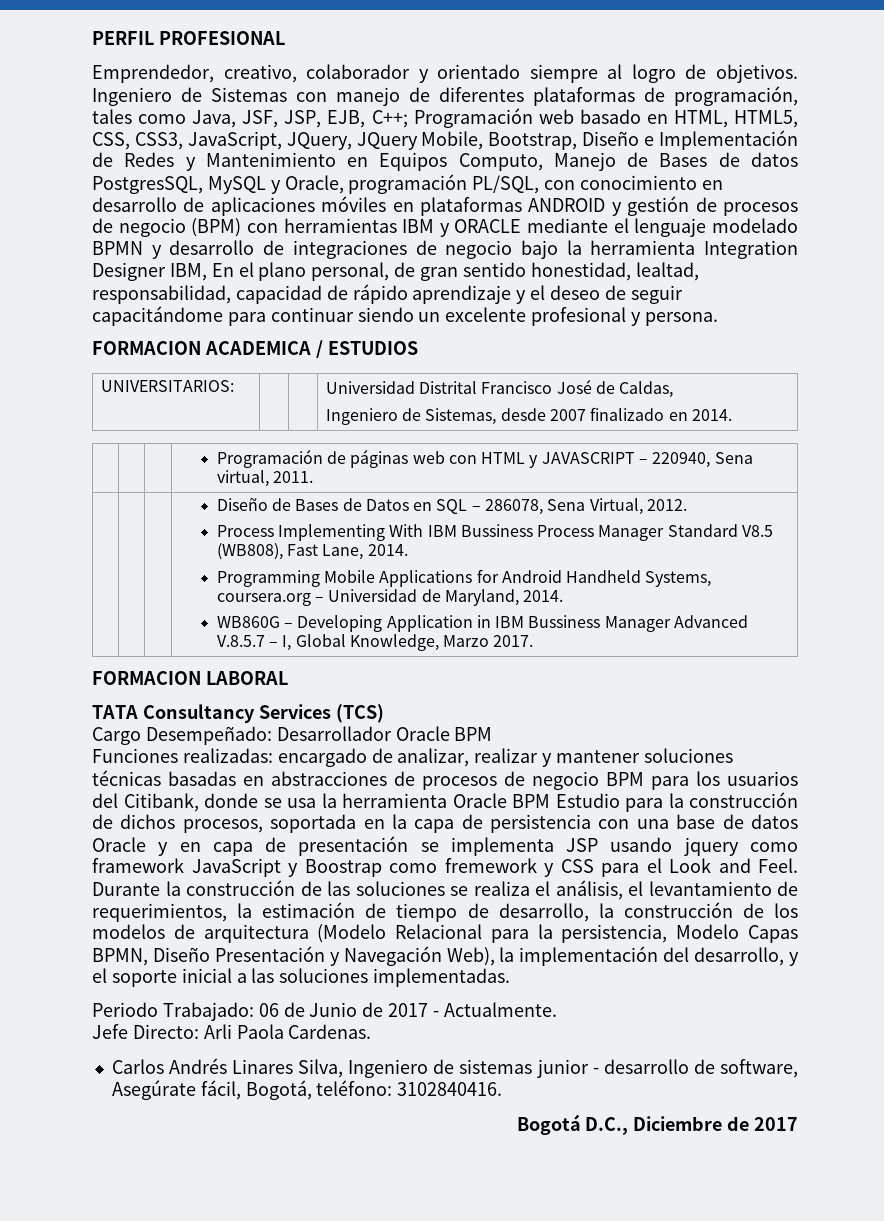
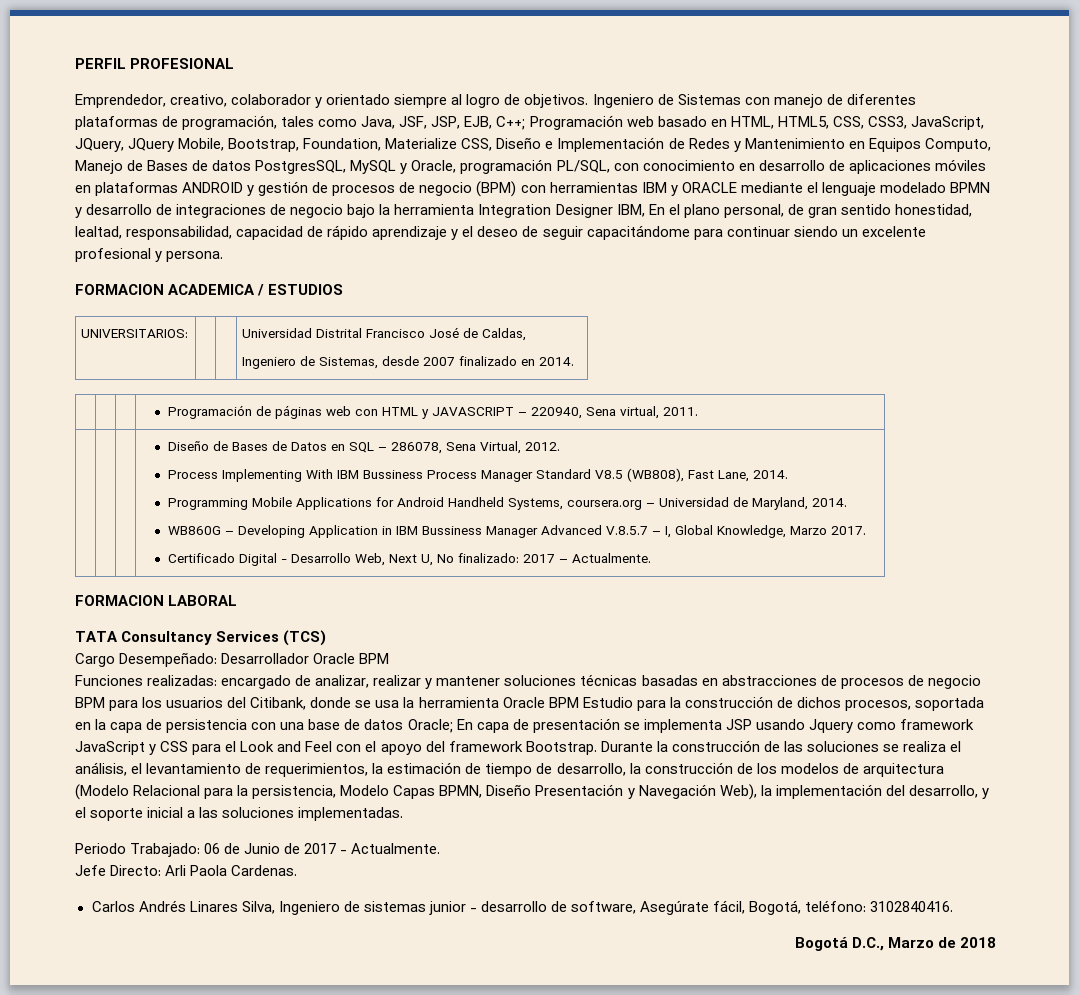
- Programación web basado en HTML, HTML5, CSS, CSS3, JavaScript, JQuery, JQuery Mobile, Bootstrap, Diseño e Implementación de Redes y Mantenimiento en Equipos Computo, Manejo de Bases de datos PostgresSQL, MySQL y Oracle, programación PL/SQL, con conocimiento en desarrollo de aplicaciones móviles en plataformas ANDROID y gestión de procesos de negocio (BPM) con herramientas IBM y ORACLE mediante el lenguaje modelado BPMN y desarrollo de integraciones de negocio bajo la herramienta Integration Designer IBM, En el plano personal, de gran sentido honestidad, lealtad, responsabilidad, capacidad de rápido aprendizaje y el deseo de seguir capacitándome para continuar siendo un excelente profesional y persona.
+ Programación web basado en HTML, HTML5, CSS, CSS3, JavaScript, JQuery, JQuery Mobile, Bootstrap, Foundation, Materialize CSS, Diseño e Implementación de Redes y Mantenimiento en Equipos Computo, Manejo de Bases de datos PostgresSQL, MySQL y Oracle, programación PL/SQL, con conocimiento en desarrollo de aplicaciones móviles en plataformas ANDROID y gestión de procesos de negocio (BPM) con herramientas IBM y ORACLE mediante el lenguaje modelado BPMN y desarrollo de integraciones de negocio bajo la herramienta Integration Designer IBM, En el plano personal, de gran sentido honestidad, lealtad, responsabilidad, capacidad de rápido aprendizaje y el deseo de seguir capacitándome para continuar siendo un excelente profesional y persona.
+ Certificado Digital - Desarrollo Web, Next U, No finalizado: 2017 – Actualmente.
- encargado de analizar, realizar y mantener soluciones técnicas basadas en abstracciones de procesos de negocio BPM para los usuarios del Citibank, donde se usa la herramienta Oracle BPM Estudio para la construcción de dichos procesos, soportada en la capa de persistencia con una base de datos Oracle y en capa de presentación se implementa JSP usando jquery como framework JavaScript y Boostrap como fremework y CSS para el Look and Feel.
+ encargado de analizar, realizar y mantener soluciones técnicas basadas en abstracciones de procesos de negocio BPM para los usuarios del Citibank, donde se usa la herramienta Oracle BPM Estudio para la construcción de dichos procesos, soportada en la capa de persistencia con una base de datos Oracle; En capa de presentación se implementa JSP usando Jquery como framework JavaScript y CSS para el Look and Feel con el apoyo del framework Bootstrap.
- Bogotá D.C., Diciembre de 2017
+ Bogotá D.C., Marzo de 2018

